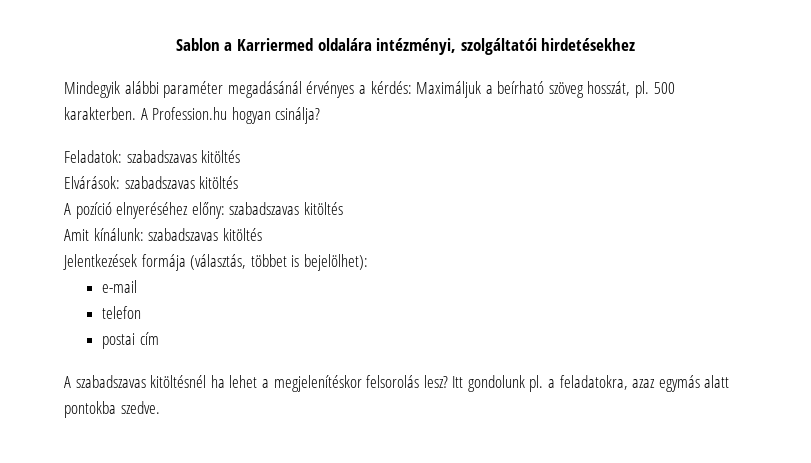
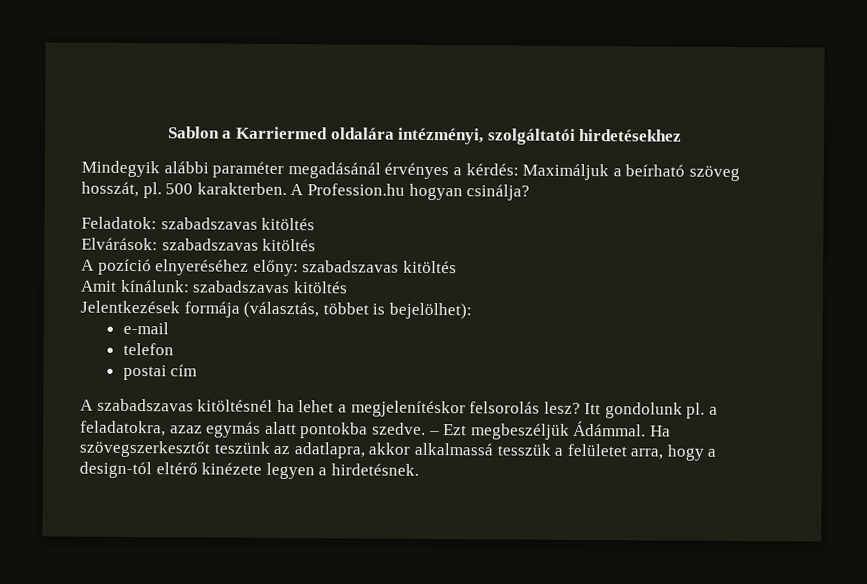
+ – Ezt megbeszéljük Ádámmal. Ha szövegszerkesztőt teszünk az adatlapra, akkor alkalmassá tesszük a felületet arra, hogy a design-tól eltérő kinézete legyen a hirdetésnek.

